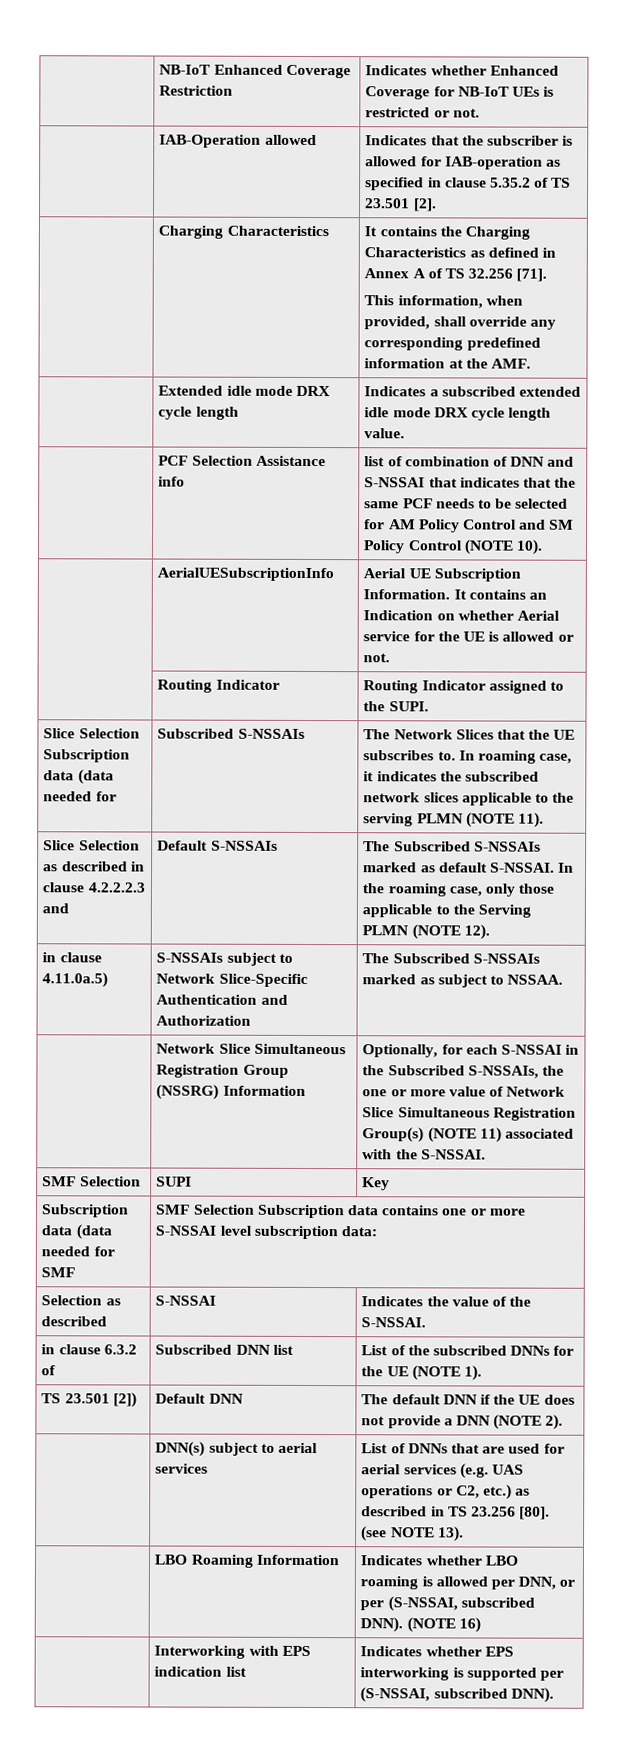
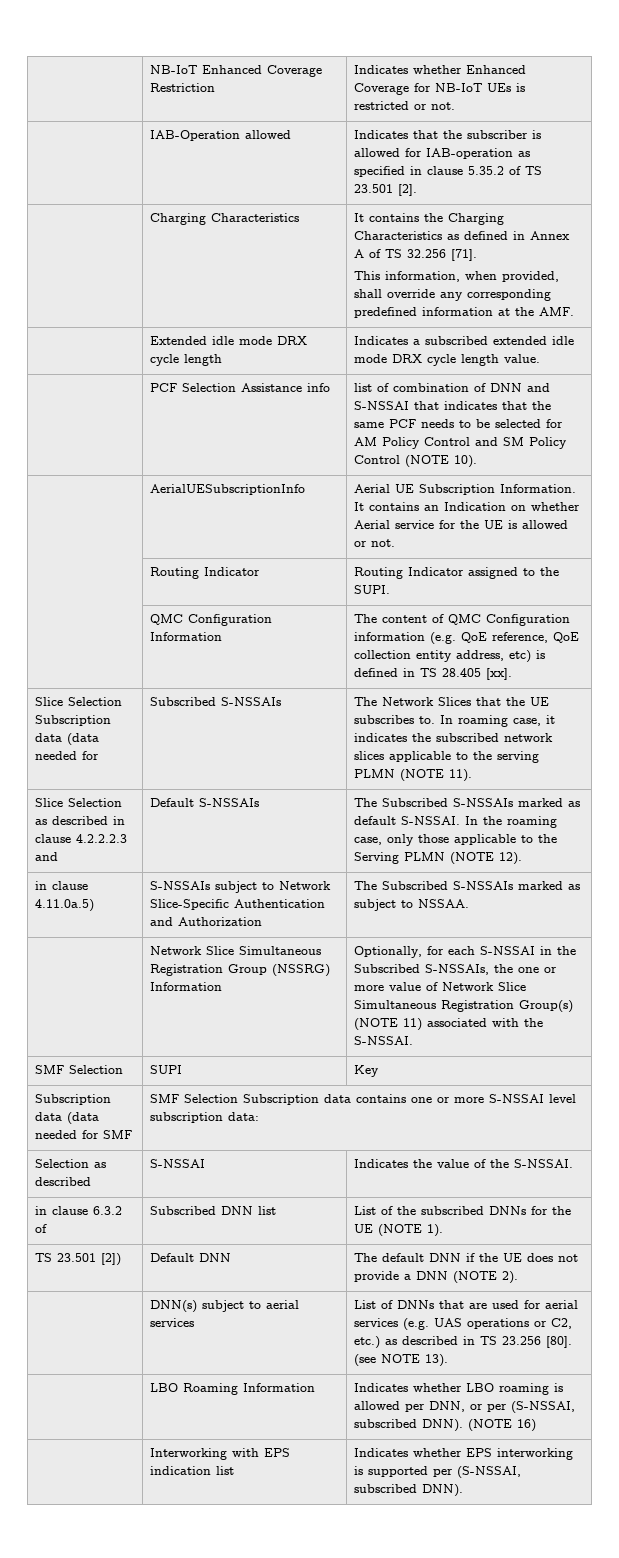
+ | QMC Configuration Information | The content of QMC Configuration information (e.g. QoE reference, QoE collection entity address, etc) is defined in TS 28.405 [xx].

